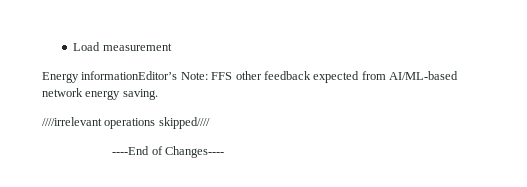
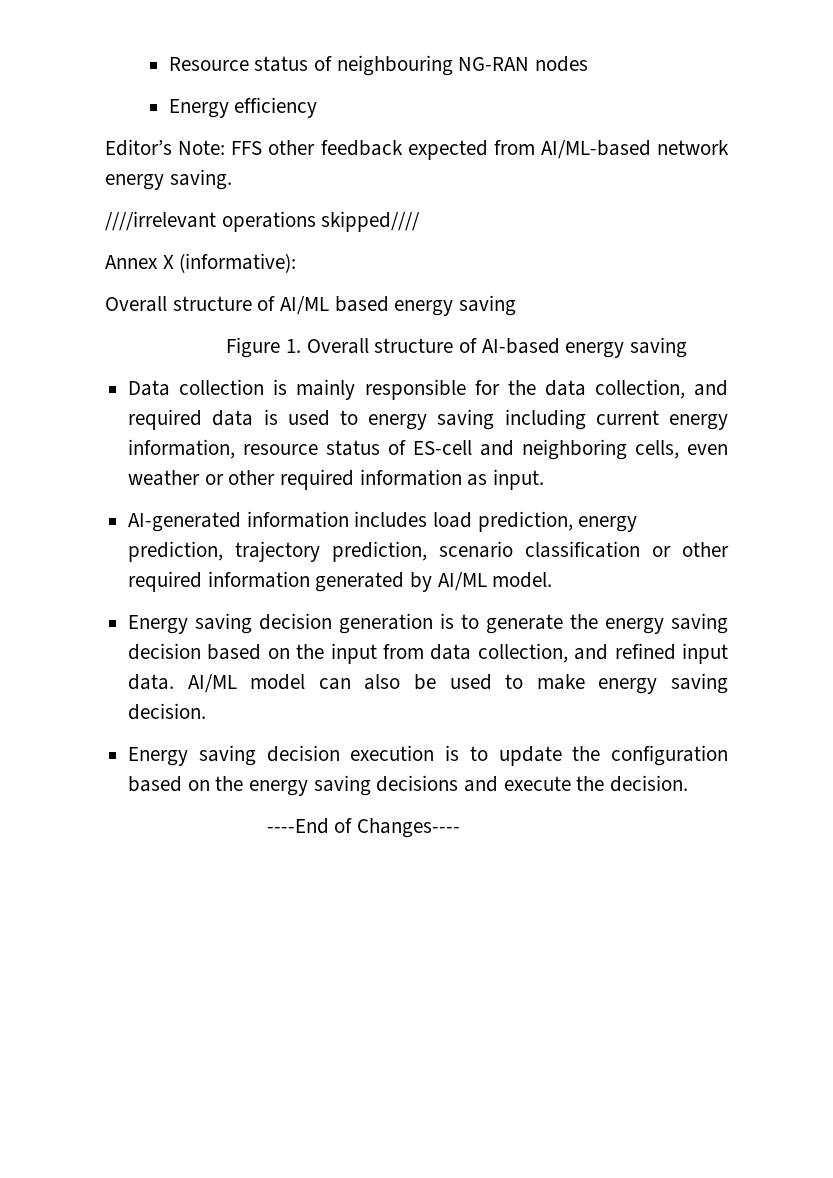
- Load measurement
- Energy informationEditor’s Note: FFS other feedback expected from AI/ML-based network energy saving.
+ Resource status of neighbouring NG-RAN nodes
+ Energy efficiency
+ Editor’s Note: FFS other feedback expected from AI/ML-based network energy saving.
+ Annex X (informative):
+ Overall structure of AI/ML based energy saving
+ Figure 1. Overall structure of AI-based energy saving
+ Data collection is mainly responsible for the data collection, and required data is used to energy saving including current energy information, resource status of ES-cell and neighboring cells, even weather or other required information as input.
+ AI-generated information includes load prediction, energy prediction, trajectory prediction, scenario classification or other required information generated by AI/ML model.
+ Energy saving decision generation is to generate the energy saving decision based on the input from data collection, and refined input data. AI/ML model can also be used to make energy saving decision.
+ Energy saving decision execution is to update the configuration based on the energy saving decisions and execute the decision.

